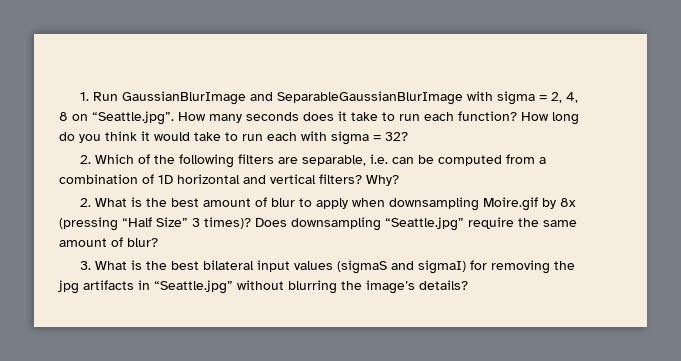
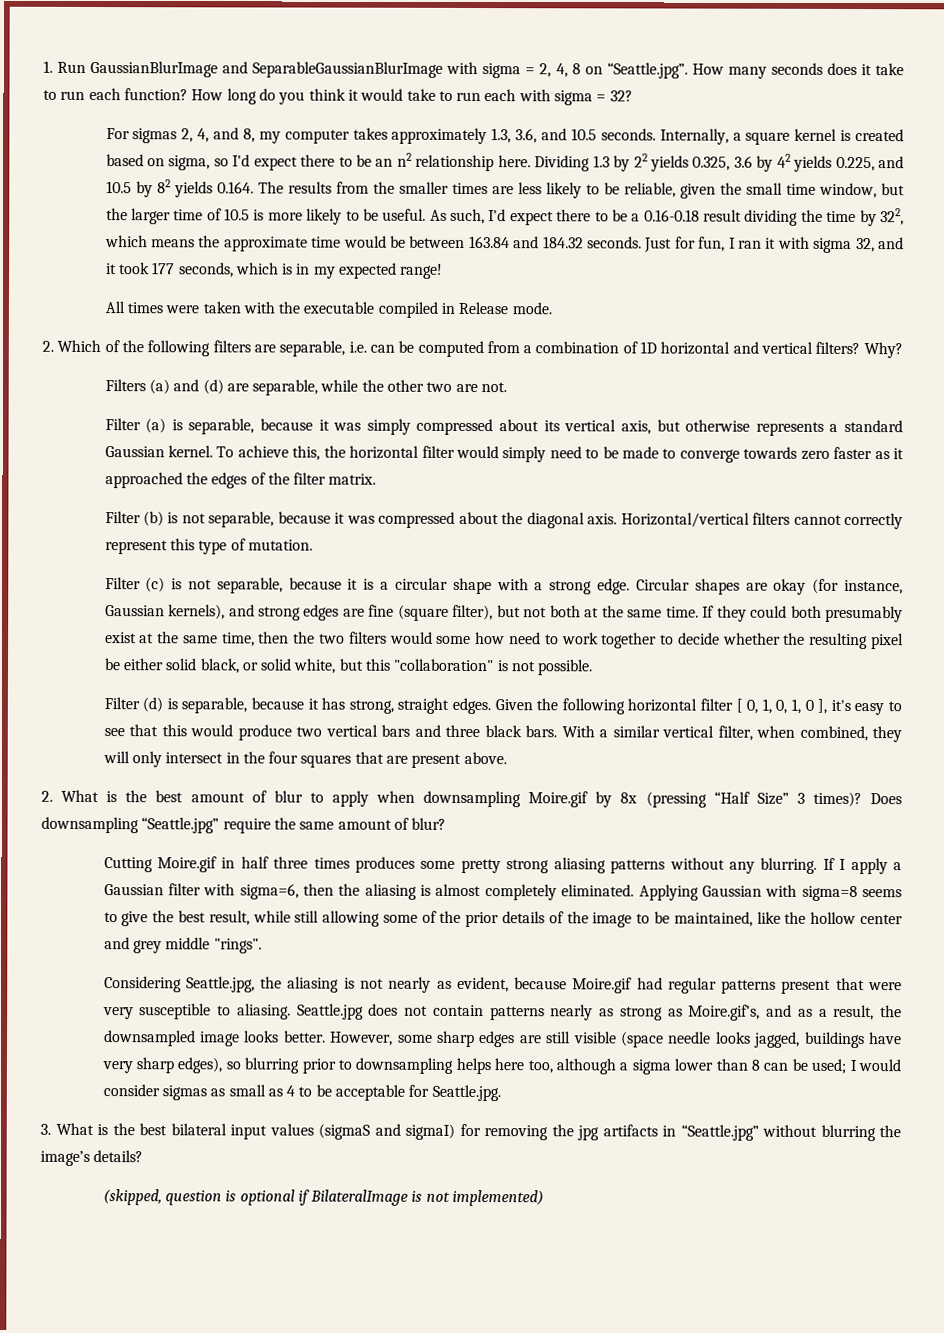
+ For sigmas 2, 4, and 8, my computer takes approximately 1.3, 3.6, and 10.5 seconds. Internally, a square kernel is created based on sigma, so I'd expect there to be an n2 relationship here. Dividing 1.3 by 22 yields 0.325, 3.6 by 42 yields 0.225, and 10.5 by 82 yields 0.164. The results from the smaller times are less likely to be reliable, given the small time window, but the larger time of 10.5 is more likely to be useful. As such, I'd expect there to be a 0.16-0.18 result dividing the time by 322, which means the approximate time would be between 163.84 and 184.32 seconds. Just for fun, I ran it with sigma 32, and it took 177 seconds, which is in my expected range!
+ All times were taken with the executable compiled in Release mode.
+ Filters (a) and (d) are separable, while the other two are not.
+ Filter (a) is separable, because it was simply compressed about its vertical axis, but otherwise represents a standard Gaussian kernel. To achieve this, the horizontal filter would simply need to be made to converge towards zero faster as it approached the edges of the filter matrix.
+ Filter (b) is not separable, because it was compressed about the diagonal axis. Horizontal/vertical filters cannot correctly represent this type of mutation.
+ Filter (c) is not separable, because it is a circular shape with a strong edge. Circular shapes are okay (for instance, Gaussian kernels), and strong edges are fine (square filter), but not both at the same time. If they could both presumably exist at the same time, then the two filters would some how need to work together to decide whether the resulting pixel be either solid black, or solid white, but this "collaboration" is not possible.
+ Filter (d) is separable, because it has strong, straight edges. Given the following horizontal filter [ 0, 1, 0, 1, 0 ], it's easy to see that this would produce two vertical bars and three black bars. With a similar vertical filter, when combined, they will only intersect in the four squares that are present above.
+ Cutting Moire.gif in half three times produces some pretty strong aliasing patterns without any blurring. If I apply a Gaussian filter with sigma=6, then the aliasing is almost completely eliminated. Applying Gaussian with sigma=8 seems to give the best result, while still allowing some of the prior details of the image to be maintained, like the hollow center and grey middle "rings".
+ Considering Seattle.jpg, the aliasing is not nearly as evident, because Moire.gif had regular patterns present that were very susceptible to aliasing. Seattle.jpg does not contain patterns nearly as strong as Moire.gif's, and as a result, the downsampled image looks better. However, some sharp edges are still visible (space needle looks jagged, buildings have very sharp edges), so blurring prior to downsampling helps here too, although a sigma lower than 8 can be used; I would consider sigmas as small as 4 to be acceptable for Seattle.jpg.
+ (skipped, question is optional if BilateralImage is not implemented)

